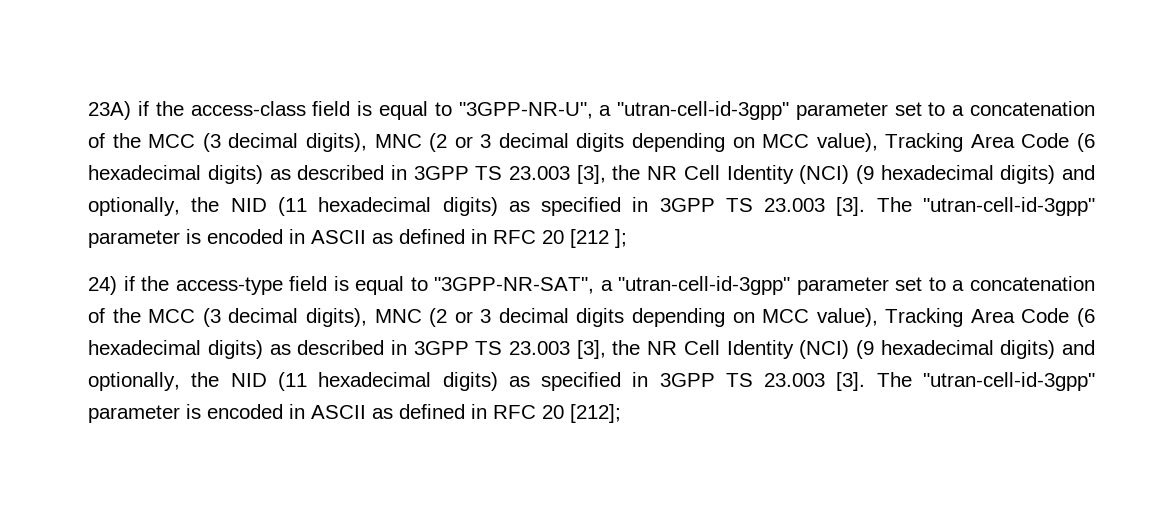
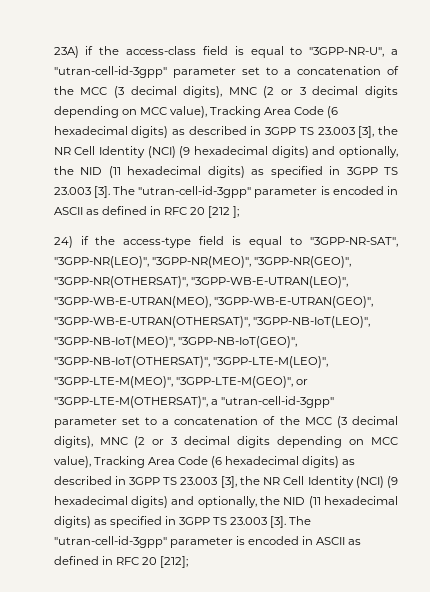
- 24) if the access-type field is equal to "3GPP-NR-SAT", a "utran-cell-id-3gpp" parameter set to a concatenation of the MCC (3 decimal digits), MNC (2 or 3 decimal digits depending on MCC value), Tracking Area Code (6 hexadecimal digits) as described in 3GPP TS 23.003 [3], the NR Cell Identity (NCI) (9 hexadecimal digits) and optionally, the NID (11 hexadecimal digits) as specified in 3GPP TS 23.003 [3].
+ 24) if the access-type field is equal to "3GPP-NR-SAT", "3GPP-NR(LEO)", "3GPP-NR(MEO)", "3GPP-NR(GEO)", "3GPP-NR(OTHERSAT)", "3GPP-WB-E-UTRAN(LEO)", "3GPP-WB-E-UTRAN(MEO), "3GPP-WB-E-UTRAN(GEO)", "3GPP-WB-E-UTRAN(OTHERSAT)", "3GPP-NB-IoT(LEO)", "3GPP-NB-IoT(MEO)", "3GPP-NB-IoT(GEO)", "3GPP-NB-IoT(OTHERSAT)", "3GPP-LTE-M(LEO)", "3GPP-LTE-M(MEO)", "3GPP-LTE-M(GEO)", or "3GPP-LTE-M(OTHERSAT)", a "utran-cell-id-3gpp" parameter set to a concatenation of the MCC (3 decimal digits), MNC (2 or 3 decimal digits depending on MCC value), Tracking Area Code (6 hexadecimal digits) as described in 3GPP TS 23.003 [3], the NR Cell Identity (NCI) (9 hexadecimal digits) and optionally, the NID (11 hexadecimal digits) as specified in 3GPP TS 23.003 [3].

